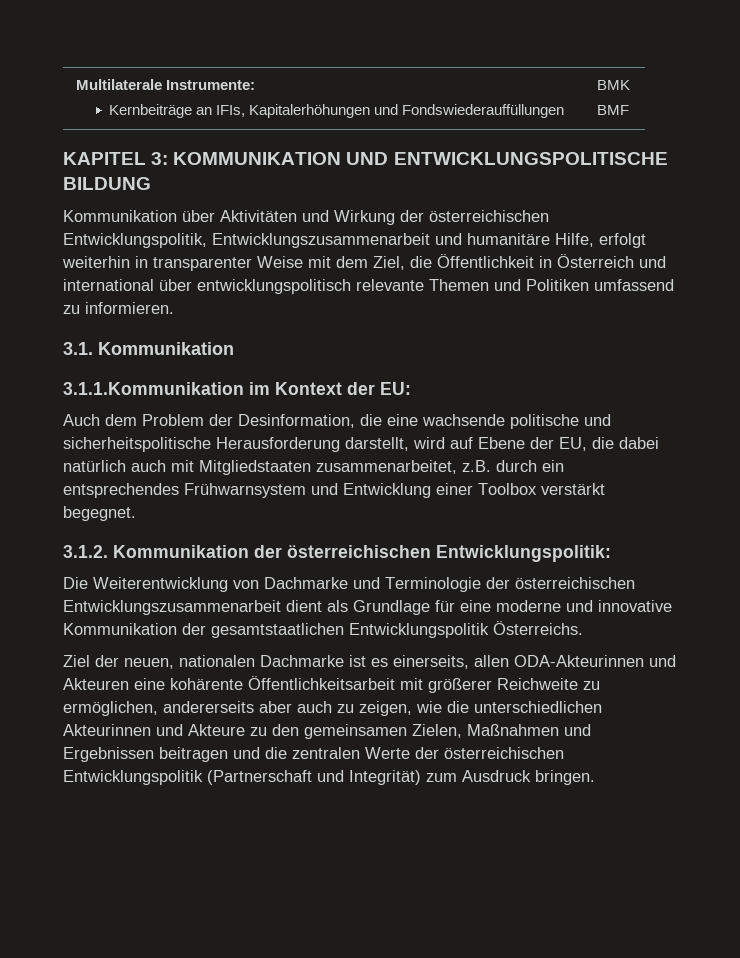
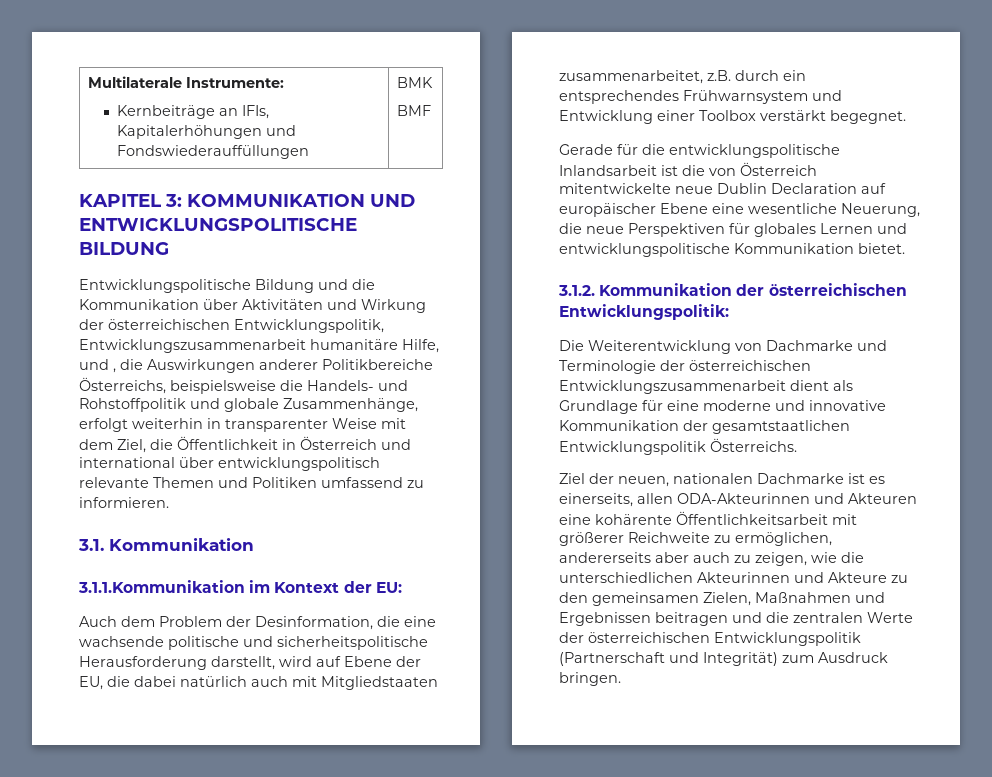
- Kommunikation über Aktivitäten und Wirkung der österreichischen Entwicklungspolitik, Entwicklungszusammenarbeit und humanitäre Hilfe, erfolgt weiterhin in transparenter Weise mit dem Ziel, die Öffentlichkeit in Österreich und international über entwicklungspolitisch relevante Themen und Politiken umfassend zu informieren.
+ Entwicklungspolitische Bildung und die Kommunikation über Aktivitäten und Wirkung der österreichischen Entwicklungspolitik, Entwicklungszusammenarbeit humanitäre Hilfe, und , die Auswirkungen anderer Politikbereiche Österreichs, beispielsweise die Handels- und Rohstoffpolitik und globale Zusammenhänge, erfolgt weiterhin in transparenter Weise mit dem Ziel, die Öffentlichkeit in Österreich und international über entwicklungspolitisch relevante Themen und Politiken umfassend zu informieren.
+ Gerade für die entwicklungspolitische Inlandsarbeit ist die von Österreich mitentwickelte neue Dublin Declaration auf europäischer Ebene eine wesentliche Neuerung, die neue Perspektiven für globales Lernen und entwicklungspolitische Kommunikation bietet.

